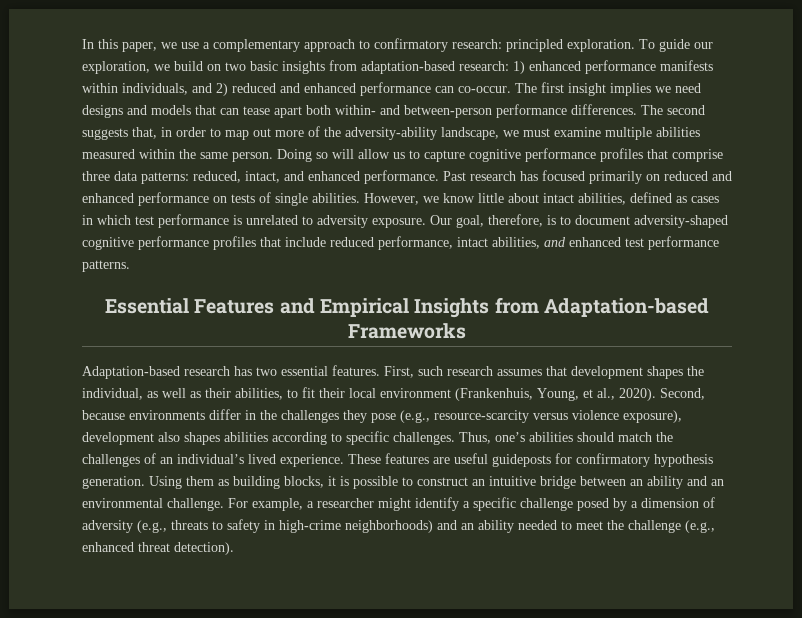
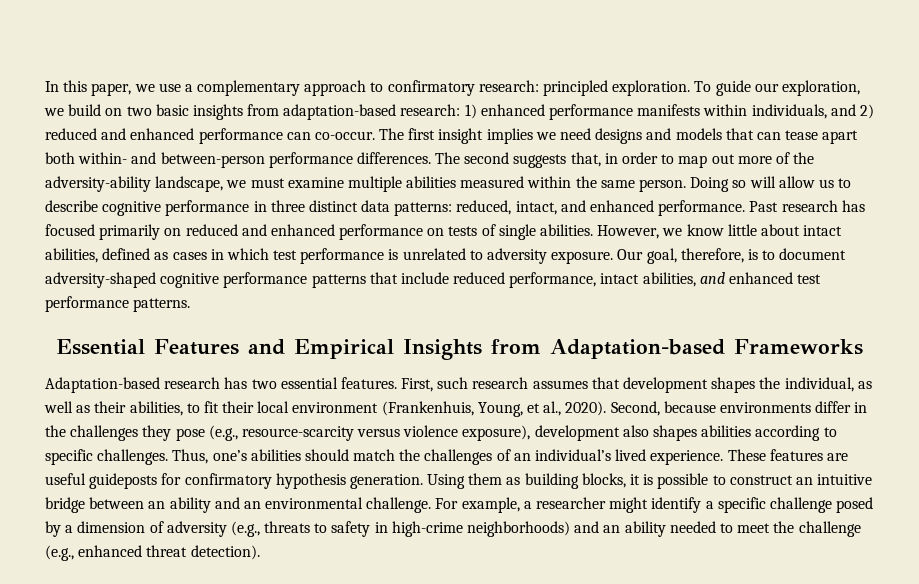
- Doing so will allow us to capture cognitive performance profiles that comprise three data patterns: reduced, intact, and enhanced performance.
+ Doing so will allow us to describe cognitive performance in three distinct data patterns: reduced, intact, and enhanced performance.
- Our goal, therefore, is to document adversity-shaped cognitive performance profiles that include reduced performance, intact abilities, and enhanced test performance patterns.
+ Our goal, therefore, is to document adversity-shaped cognitive performance patterns that include reduced performance, intact abilities, and enhanced test performance patterns.

